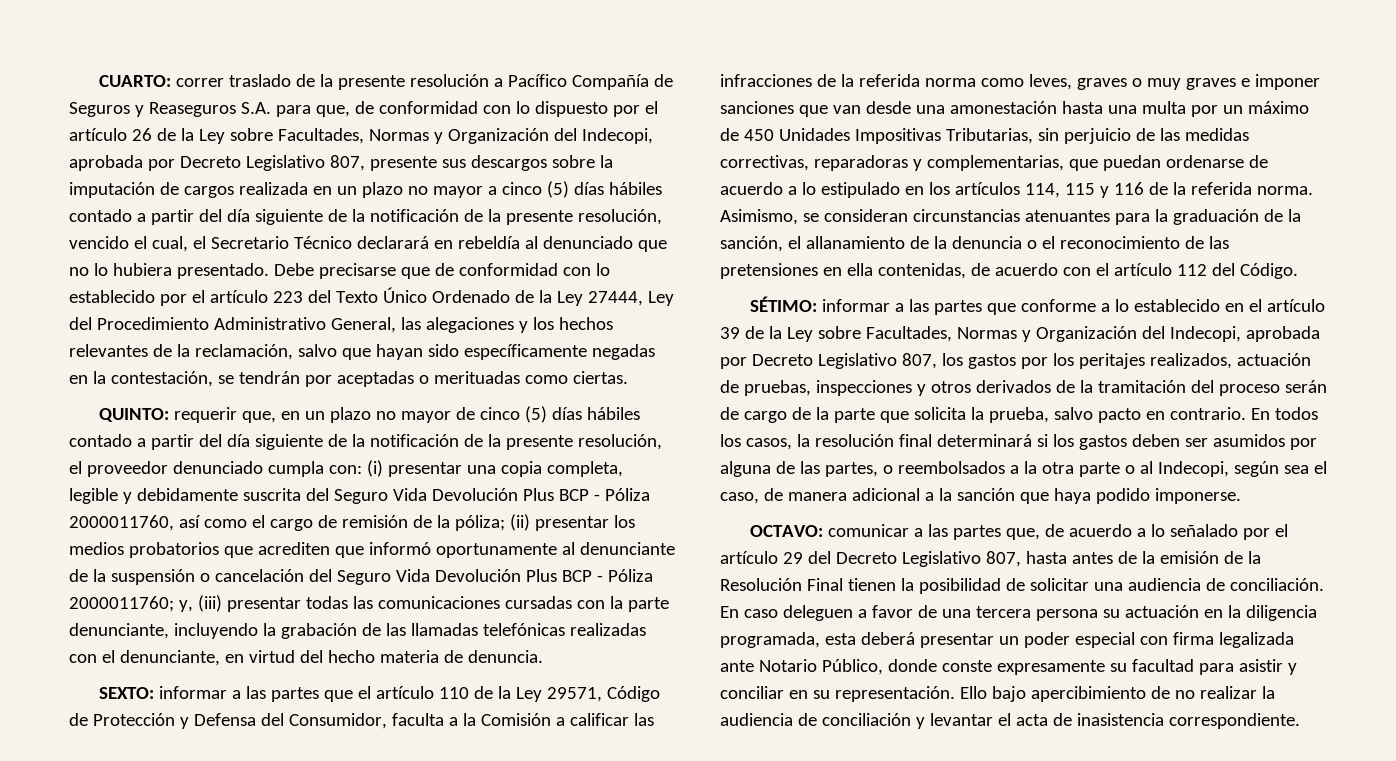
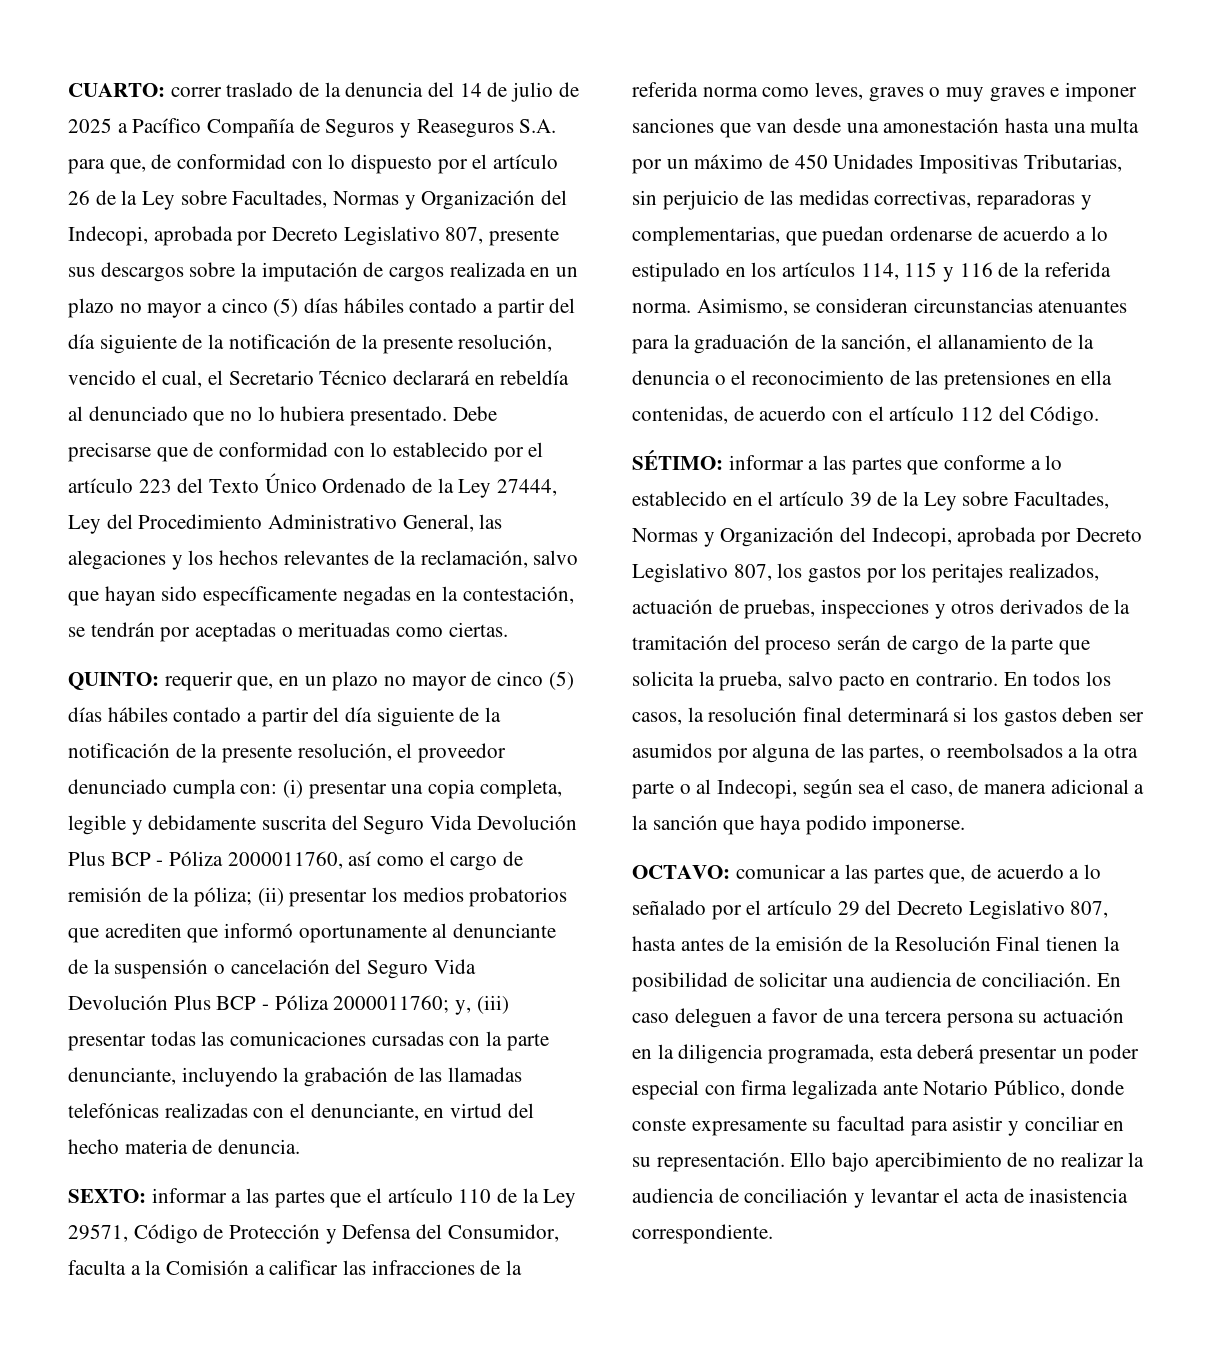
- correr traslado de la presente resolución a Pacífico Compañía de Seguros y Reaseguros S.A. para que, de conformidad con lo dispuesto por el artículo 26 de la Ley sobre Facultades, Normas y Organización del Indecopi, aprobada por Decreto Legislativo 807, presente sus descargos sobre la imputación de cargos realizada en un plazo no mayor a cinco (5) días hábiles contado a partir del día siguiente de la notificación de la presente resolución, vencido el cual, el Secretario Técnico declarará en rebeldía al denunciado que no lo hubiera presentado.
+ correr traslado de la denuncia del 14 de julio de 2025 a Pacífico Compañía de Seguros y Reaseguros S.A. para que, de conformidad con lo dispuesto por el artículo 26 de la Ley sobre Facultades, Normas y Organización del Indecopi, aprobada por Decreto Legislativo 807, presente sus descargos sobre la imputación de cargos realizada en un plazo no mayor a cinco (5) días hábiles contado a partir del día siguiente de la notificación de la presente resolución, vencido el cual, el Secretario Técnico declarará en rebeldía al denunciado que no lo hubiera presentado.

